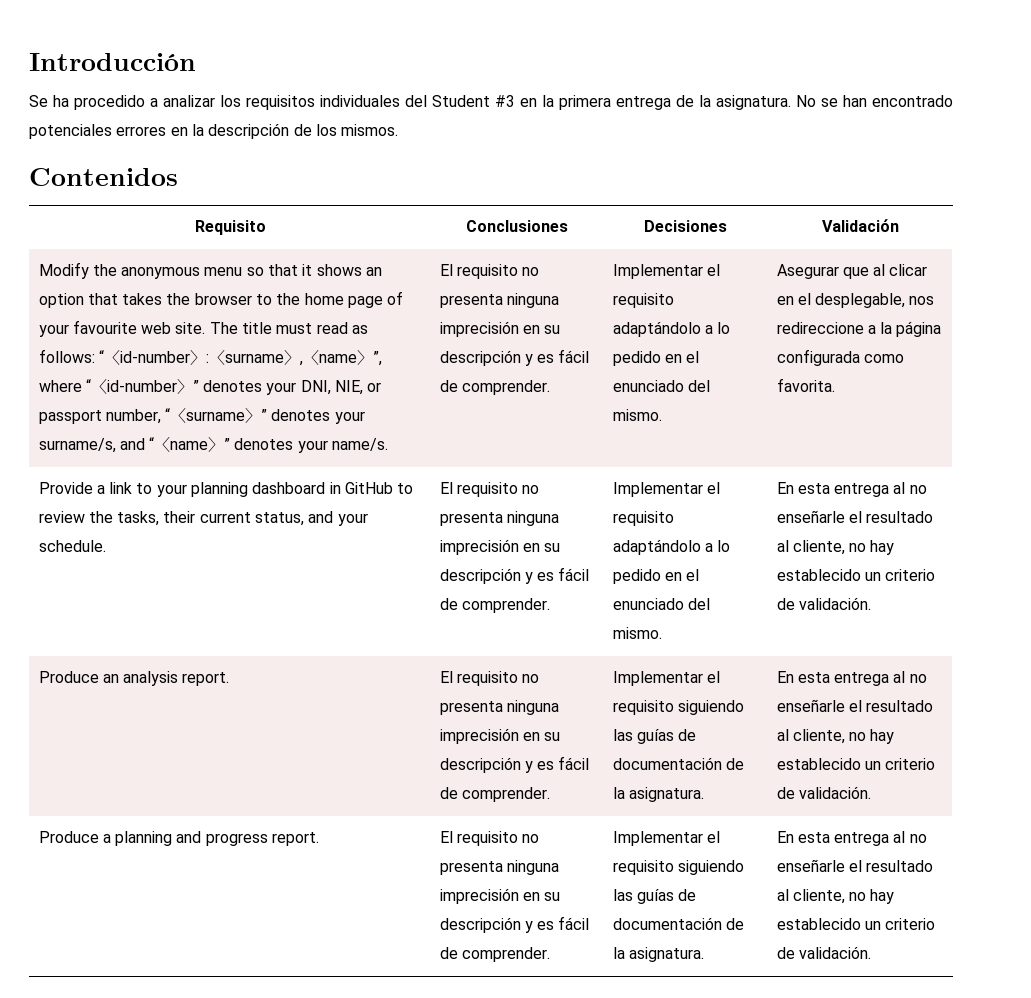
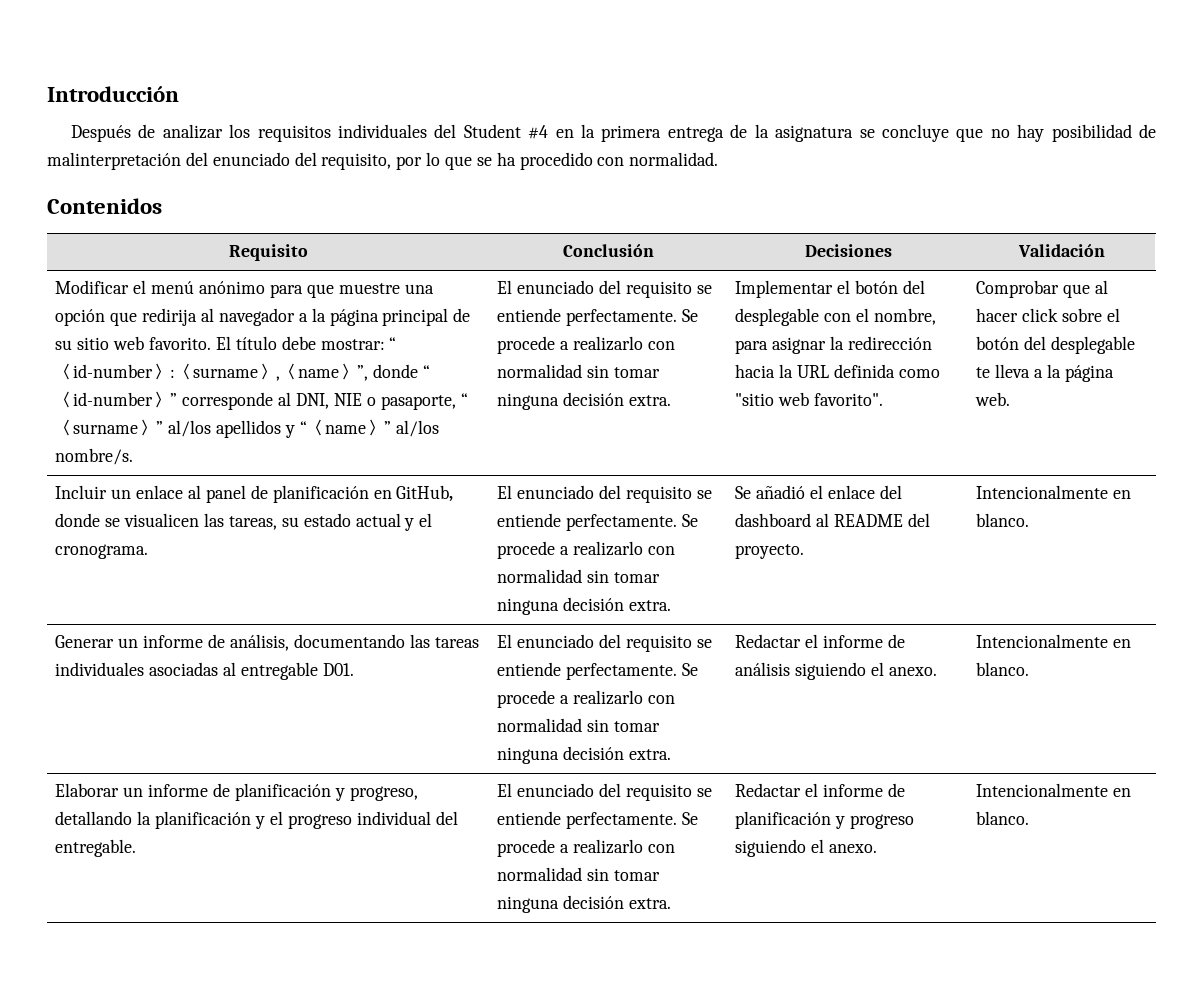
- Se ha procedido a analizar los requisitos individuales del Student #3 en la primera entrega de la asignatura. No se han encontrado potenciales errores en la descripción de los mismos.
+ Después de analizar los requisitos individuales del Student #4 en la primera entrega de la asignatura se concluye que no hay posibilidad de malinterpretación del enunciado del requisito, por lo que se ha procedido con normalidad.
- Requisito | Conclusiones | Decisiones | Validación
+ Requisito | Conclusión | Decisiones | Validación
- Modify the anonymous menu so that it shows an option that takes the browser to the home page of your favourite web site. The title must read as follows: “〈id-number〉:〈surname〉,〈name〉”, where “〈id-number〉” denotes your DNI, NIE, or passport number, “〈surname〉” denotes your surname/s, and “〈name〉” denotes your name/s. | El requisito no presenta ninguna imprecisión en su descripción y es fácil de comprender. | Implementar el requisito adaptándolo a lo pedido en el enunciado del mismo. | Asegurar que al clicar en el desplegable, nos redireccione a la página configurada como favorita.
- Provide a link to your planning dashboard in GitHub to review the tasks, their current status, and your schedule. | El requisito no presenta ninguna imprecisión en su descripción y es fácil de comprender. | Implementar el requisito adaptándolo a lo pedido en el enunciado del mismo. | En esta entrega al no enseñarle el resultado al cliente, no hay establecido un criterio de validación.
- Produce an analysis report. | El requisito no presenta ninguna imprecisión en su descripción y es fácil de comprender. | Implementar el requisito siguiendo las guías de documentación de la asignatura. | En esta entrega al no enseñarle el resultado al cliente, no hay establecido un criterio de validación.
- Produce a planning and progress report. | El requisito no presenta ninguna imprecisión en su descripción y es fácil de comprender. | Implementar el requisito siguiendo las guías de documentación de la asignatura. | En esta entrega al no enseñarle el resultado al cliente, no hay establecido un criterio de validación.
+ Modificar el menú anónimo para que muestre una opción que redirija al navegador a la página principal de su sitio web favorito. El título debe mostrar: “〈id-number〉:〈surname〉,〈name〉”, donde “〈id-number〉” corresponde al DNI, NIE o pasaporte, “〈surname〉” al/los apellidos y “〈name〉” al/los nombre/s. | El enunciado del requisito se entiende perfectamente. Se procede a realizarlo con normalidad sin tomar ninguna decisión extra. | Implementar el botón del desplegable con el nombre, para asignar la redirección hacia la URL definida como "sitio web favorito". | Comprobar que al hacer click sobre el botón del desplegable te lleva a la página web.
+ Incluir un enlace al panel de planificación en GitHub, donde se visualicen las tareas, su estado actual y el cronograma. | El enunciado del requisito se entiende perfectamente. Se procede a realizarlo con normalidad sin tomar ninguna decisión extra. | Se añadió el enlace del dashboard al README del proyecto. | Intencionalmente en blanco.
+ Generar un informe de análisis, documentando las tareas individuales asociadas al entregable D01. | El enunciado del requisito se entiende perfectamente. Se procede a realizarlo con normalidad sin tomar ninguna decisión extra. | Redactar el informe de análisis siguiendo el anexo. | Intencionalmente en blanco.
+ Elaborar un informe de planificación y progreso, detallando la planificación y el progreso individual del entregable. | El enunciado del requisito se entiende perfectamente. Se procede a realizarlo con normalidad sin tomar ninguna decisión extra. | Redactar el informe de planificación y progreso siguiendo el anexo. | Intencionalmente en blanco.

